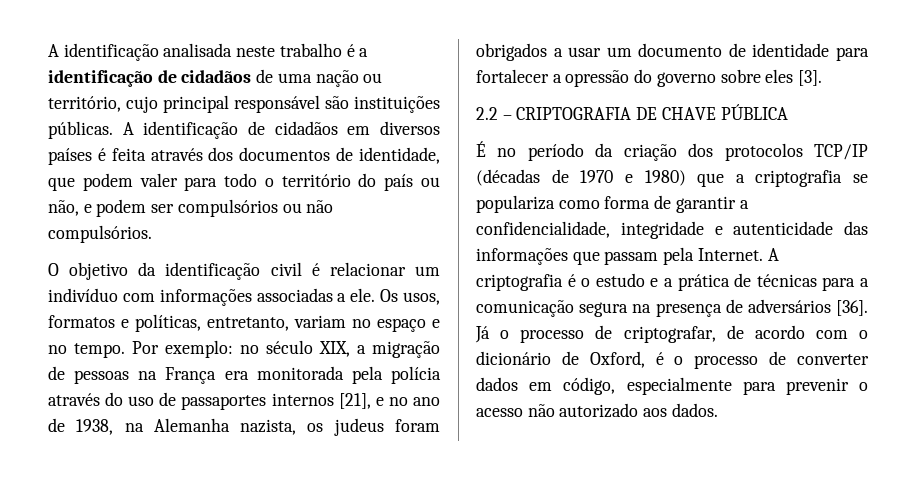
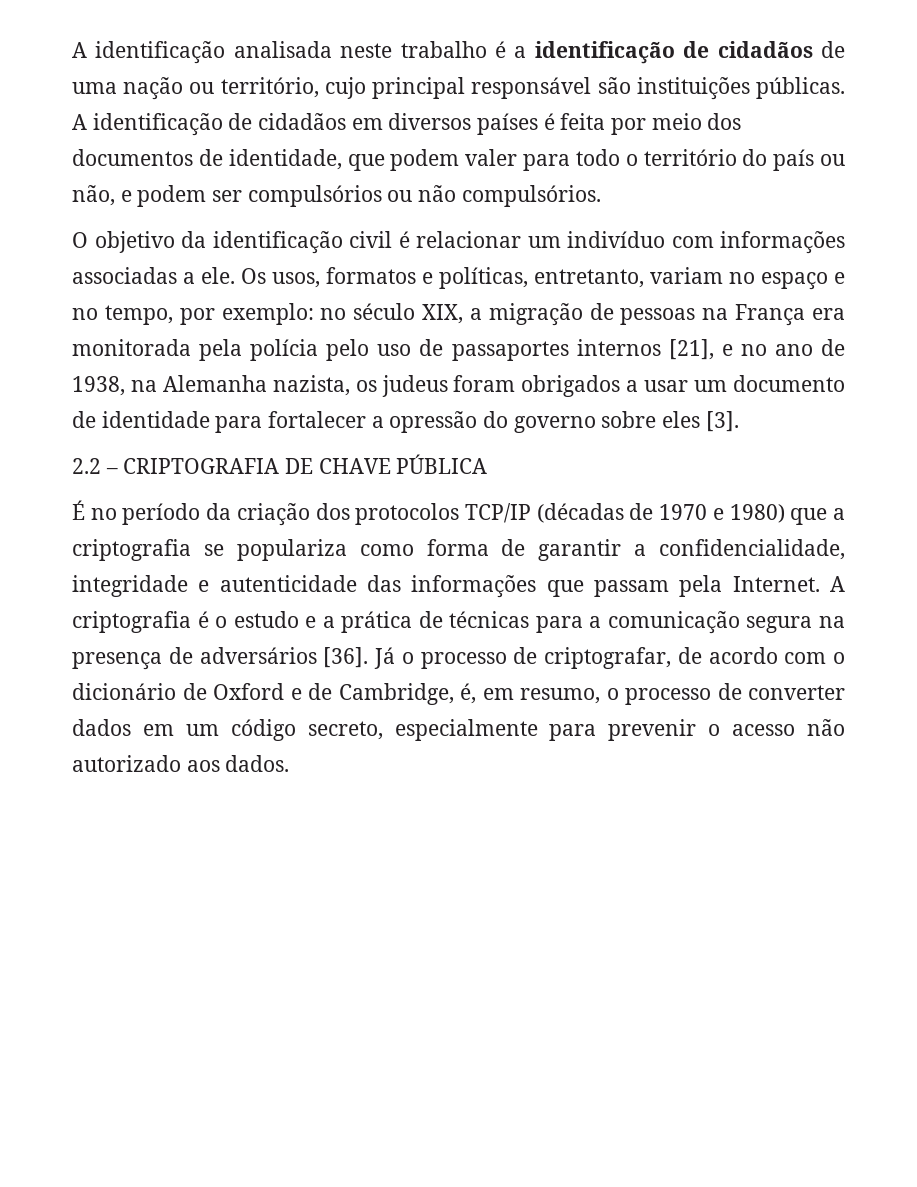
- A identificação de cidadãos em diversos países é feita através dos documentos de identidade, que podem valer para todo o território do país ou não, e podem ser compulsórios ou não compulsórios.
+ A identificação de cidadãos em diversos países é feita por meio dos documentos de identidade, que podem valer para todo o território do país ou não, e podem ser compulsórios ou não compulsórios.
- Os usos, formatos e políticas, entretanto, variam no espaço e no tempo. Por exemplo: no século XIX, a migração de pessoas na França era monitorada pela polícia através do uso de passaportes internos [21], e no ano de 1938, na Alemanha nazista, os judeus foram obrigados a usar um documento de identidade para fortalecer a opressão do governo sobre eles [3].
+ Os usos, formatos e políticas, entretanto, variam no espaço e no tempo, por exemplo: no século XIX, a migração de pessoas na França era monitorada pela polícia pelo uso de passaportes internos [21], e no ano de 1938, na Alemanha nazista, os judeus foram obrigados a usar um documento de identidade para fortalecer a opressão do governo sobre eles [3].
- Já o processo de criptografar, de acordo com o dicionário de Oxford, é o processo de converter dados em código, especialmente para prevenir o acesso não autorizado aos dados.
+ Já o processo de criptografar, de acordo com o dicionário de Oxford e de Cambridge, é, em resumo, o processo de converter dados em um código secreto, especialmente para prevenir o acesso não autorizado aos dados.

